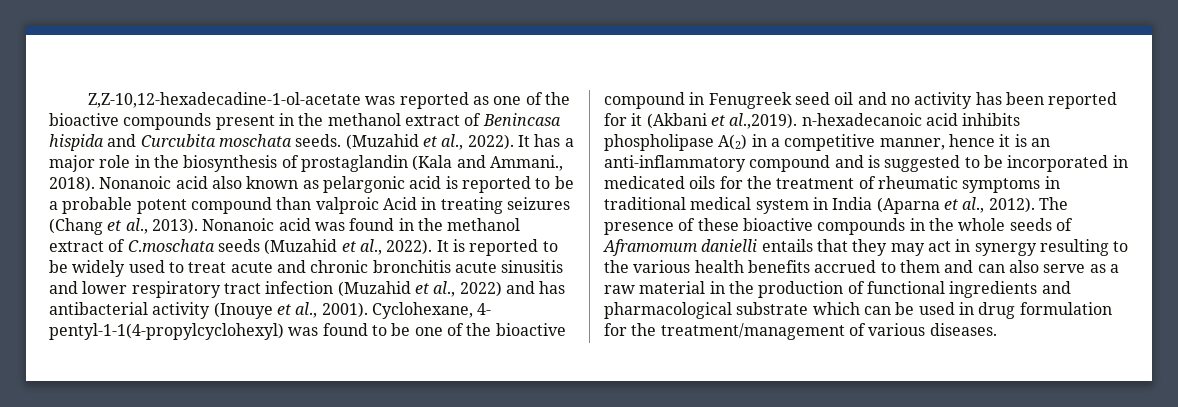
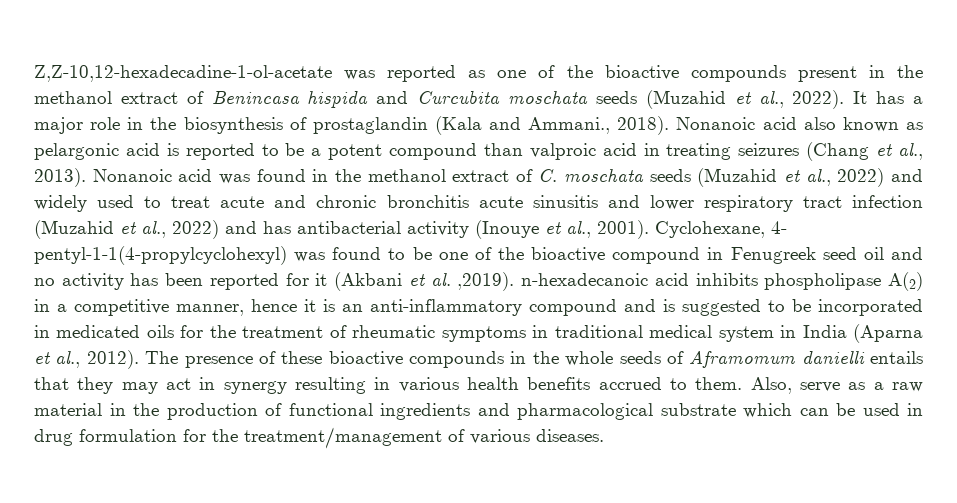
- Z,Z-10,12-hexadecadine-1-ol-acetate was reported as one of the bioactive compounds present in the methanol extract of Benincasa hispida and Curcubita moschata seeds. (Muzahid et al., 2022).
+ Z,Z-10,12-hexadecadine-1-ol-acetate was reported as one of the bioactive compounds present in the methanol extract of Benincasa hispida and Curcubita moschata seeds (Muzahid et al., 2022).
- Nonanoic acid also known as pelargonic acid is reported to be a probable potent compound than valproic Acid in treating seizures (Chang et al., 2013).
+ Nonanoic acid also known as pelargonic acid is reported to be a potent compound than valproic acid in treating seizures (Chang et al., 2013).
- Nonanoic acid was found in the methanol extract of C.moschata seeds (Muzahid et al., 2022). It is reported to be widely used to treat acute and chronic bronchitis acute sinusitis and lower respiratory tract infection (Muzahid et al., 2022) and has antibacterial activity (Inouye et al., 2001).
+ Nonanoic acid was found in the methanol extract of C. moschata seeds (Muzahid et al., 2022) and widely used to treat acute and chronic bronchitis acute sinusitis and lower respiratory tract infection (Muzahid et al., 2022) and has antibacterial activity (Inouye et al., 2001).
- Cyclohexane, 4- pentyl-1-1(4-propylcyclohexyl) was found to be one of the bioactive compound in Fenugreek seed oil and no activity has been reported for it (Akbani et al.,2019). n-hexadecanoic acid inhibits phospholipase A(2) in a competitive manner, hence it is an anti-inflammatory compound and is suggested to be incorporated in medicated oils for the treatment of rheumatic symptoms in traditional medical system in India (Aparna et al., 2012).
+ Cyclohexane, 4- pentyl-1-1(4-propylcyclohexyl) was found to be one of the bioactive compound in Fenugreek seed oil and no activity has been reported for it (Akbani et al. ,2019). n-hexadecanoic acid inhibits phospholipase A(2) in a competitive manner, hence it is an anti-inflammatory compound and is suggested to be incorporated in medicated oils for the treatment of rheumatic symptoms in traditional medical system in India (Aparna et al., 2012).
- The presence of these bioactive compounds in the whole seeds of Aframomum danielli entails that they may act in synergy resulting to the various health benefits accrued to them and can also serve as a raw material in the production of functional ingredients and pharmacological substrate which can be used in drug formulation for the treatment/management of various diseases.
+ The presence of these bioactive compounds in the whole seeds of Aframomum danielli entails that they may act in synergy resulting in various health benefits accrued to them. Also, serve as a raw material in the production of functional ingredients and pharmacological substrate which can be used in drug formulation for the treatment/management of various diseases.

